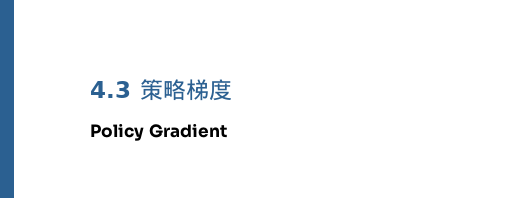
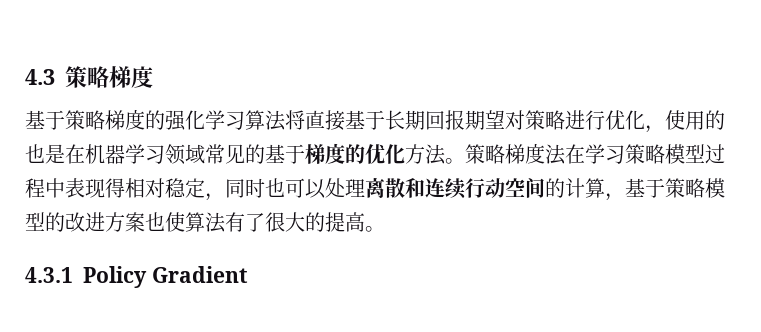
- Policy Gradient
+ 基于策略梯度的强化学习算法将直接基于长期回报期望对策略进行优化，使用的也是在机器学习领域常见的基于梯度的优化方法。策略梯度法在学习策略模型过程中表现得相对稳定，同时也可以处理离散和连续行动空间的计算，基于策略模型的改进方案也使算法有了很大的提高。
+ 4.3.1 Policy Gradient

